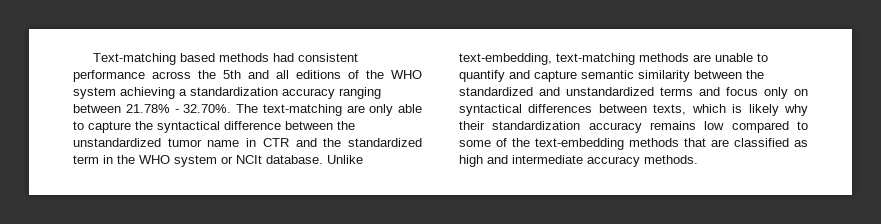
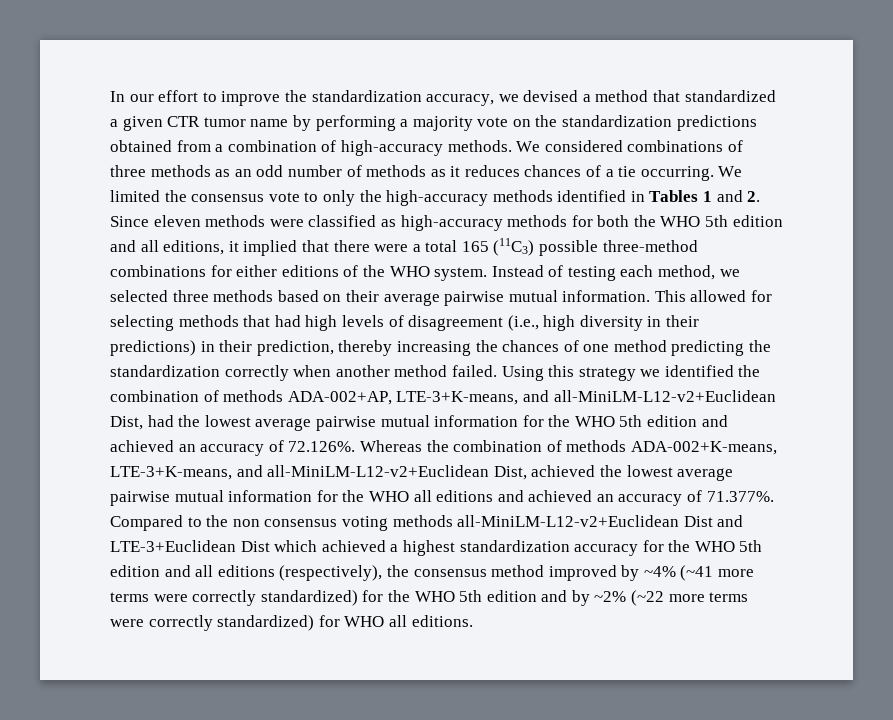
- Text-matching based methods had consistent performance across the 5th and all editions of the WHO system achieving a standardization accuracy ranging between 21.78% - 32.70%. The text-matching are only able to capture the syntactical difference between the unstandardized tumor name in CTR and the standardized term in the WHO system or NCIt database. Unlike text-embedding, text-matching methods are unable to quantify and capture semantic similarity between the standardized and unstandardized terms and focus only on syntactical differences between texts, which is likely why their standardization accuracy remains low compared to some of the text-embedding methods that are classified as high and intermediate accuracy methods.
+ In our effort to improve the standardization accuracy, we devised a method that standardized a given CTR tumor name by performing a majority vote on the standardization predictions obtained from a combination of high-accuracy methods. We considered combinations of three methods as an odd number of methods as it reduces chances of a tie occurring. We limited the consensus vote to only the high-accuracy methods identified in Tables 1 and 2. Since eleven methods were classified as high-accuracy methods for both the WHO 5th edition and all editions, it implied that there were a total 165 (11C3) possible three-method combinations for either editions of the WHO system. Instead of testing each method, we selected three methods based on their average pairwise mutual information. This allowed for selecting methods that had high levels of disagreement (i.e., high diversity in their predictions) in their prediction, thereby increasing the chances of one method predicting the standardization correctly when another method failed. Using this strategy we identified the combination of methods ADA-002+AP, LTE-3+K-means, and all-MiniLM-L12-v2+Euclidean Dist, had the lowest average pairwise mutual information for the WHO 5th edition and achieved an accuracy of 72.126%. Whereas the combination of methods ADA-002+K-means, LTE-3+K-means, and all-MiniLM-L12-v2+Euclidean Dist, achieved the lowest average pairwise mutual information for the WHO all editions and achieved an accuracy of 71.377%. Compared to the non consensus voting methods all-MiniLM-L12-v2+Euclidean Dist and LTE-3+Euclidean Dist which achieved a highest standardization accuracy for the WHO 5th edition and all editions (respectively), the consensus method improved by ~4% (~41 more terms were correctly standardized) for the WHO 5th edition and by ~2% (~22 more terms were correctly standardized) for WHO all editions.

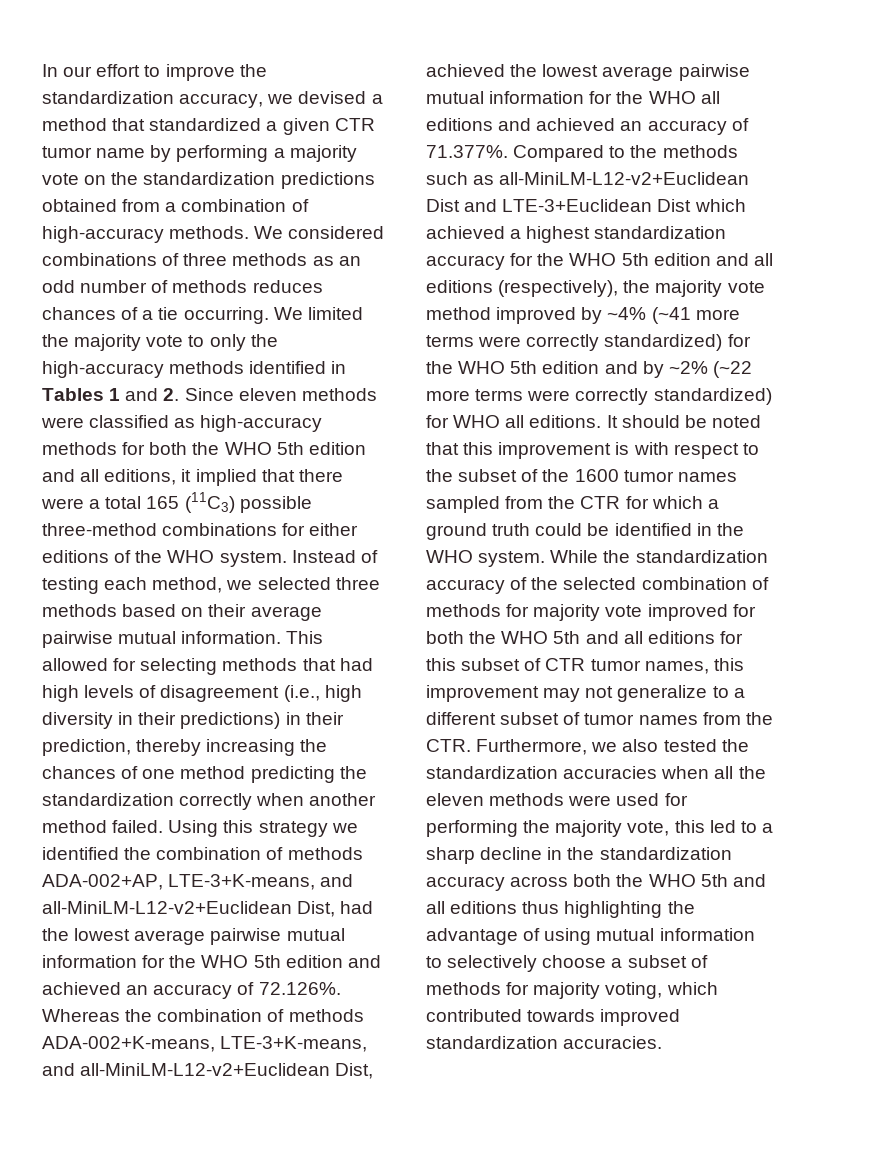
- We considered combinations of three methods as an odd number of methods as it reduces chances of a tie occurring.
+ We considered combinations of three methods as an odd number of methods reduces chances of a tie occurring.
- We limited the consensus vote to only the high-accuracy methods identified in Tables 1 and 2. Since eleven methods were classified as high-accuracy methods for both the WHO 5th edition and all editions, it implied that there were a total 165 (11C3) possible three-method combinations for either editions of the WHO system.
+ We limited the majority vote to only the high-accuracy methods identified in Tables 1 and 2. Since eleven methods were classified as high-accuracy methods for both the WHO 5th edition and all editions, it implied that there were a total 165 (11C3) possible three-method combinations for either editions of the WHO system.
- Using this strategy we identified the combination of methods ADA-002+AP, LTE-3+K-means, and all-MiniLM-L12-v2+Euclidean Dist, had the lowest average pairwise mutual information for the WHO 5th edition and achieved an accuracy of 72.126%. Whereas the combination of methods ADA-002+K-means, LTE-3+K-means, and all-MiniLM-L12-v2+Euclidean Dist, achieved the lowest average pairwise mutual information for the WHO all editions and achieved an accuracy of 71.377%. Compared to the non consensus voting methods all-MiniLM-L12-v2+Euclidean Dist and LTE-3+Euclidean Dist which achieved a highest standardization accuracy for the WHO 5th edition and all editions (respectively), the consensus method improved by ~4% (~41 more terms were correctly standardized) for the WHO 5th edition and by ~2% (~22 more terms were correctly standardized) for WHO all editions.
+ Using this strategy we identified the combination of methods ADA-002+AP, LTE-3+K-means, and all-MiniLM-L12-v2+Euclidean Dist, had the lowest average pairwise mutual information for the WHO 5th edition and achieved an accuracy of 72.126%. Whereas the combination of methods ADA-002+K-means, LTE-3+K-means, and all-MiniLM-L12-v2+Euclidean Dist, achieved the lowest average pairwise mutual information for the WHO all editions and achieved an accuracy of 71.377%. Compared to the methods such as all-MiniLM-L12-v2+Euclidean Dist and LTE-3+Euclidean Dist which achieved a highest standardization accuracy for the WHO 5th edition and all editions (respectively), the majority vote method improved by ~4% (~41 more terms were correctly standardized) for the WHO 5th edition and by ~2% (~22 more terms were correctly standardized) for WHO all editions.
+ It should be noted that this improvement is with respect to the subset of the 1600 tumor names sampled from the CTR for which a ground truth could be identified in the WHO system. While the standardization accuracy of the selected combination of methods for majority vote improved for both the WHO 5th and all editions for this subset of CTR tumor names, this improvement may not generalize to a different subset of tumor names from the CTR. Furthermore, we also tested the standardization accuracies when all the eleven methods were used for performing the majority vote, this led to a sharp decline in the standardization accuracy across both the WHO 5th and all editions thus highlighting the advantage of using mutual information to selectively choose a subset of methods for majority voting, which contributed towards improved standardization accuracies.

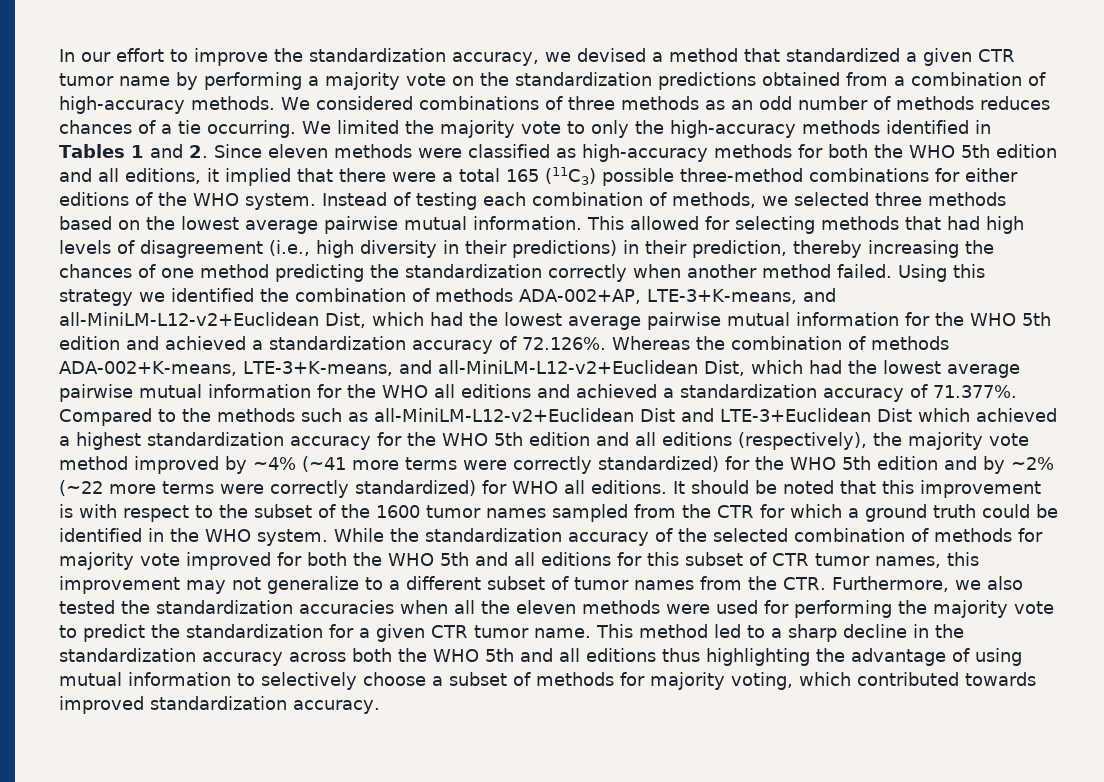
- Instead of testing each method, we selected three methods based on their average pairwise mutual information.
+ Instead of testing each combination of methods, we selected three methods based on the lowest average pairwise mutual information.
- Using this strategy we identified the combination of methods ADA-002+AP, LTE-3+K-means, and all-MiniLM-L12-v2+Euclidean Dist, had the lowest average pairwise mutual information for the WHO 5th edition and achieved an accuracy of 72.126%. Whereas the combination of methods ADA-002+K-means, LTE-3+K-means, and all-MiniLM-L12-v2+Euclidean Dist, achieved the lowest average pairwise mutual information for the WHO all editions and achieved an accuracy of 71.377%. Compared to the methods such as all-MiniLM-L12-v2+Euclidean Dist and LTE-3+Euclidean Dist which achieved a highest standardization accuracy for the WHO 5th edition and all editions (respectively), the majority vote method improved by ~4% (~41 more terms were correctly standardized) for the WHO 5th edition and by ~2% (~22 more terms were correctly standardized) for WHO all editions.
+ Using this strategy we identified the combination of methods ADA-002+AP, LTE-3+K-means, and all-MiniLM-L12-v2+Euclidean Dist, which had the lowest average pairwise mutual information for the WHO 5th edition and achieved a standardization accuracy of 72.126%. Whereas the combination of methods ADA-002+K-means, LTE-3+K-means, and all-MiniLM-L12-v2+Euclidean Dist, which had the lowest average pairwise mutual information for the WHO all editions and achieved a standardization accuracy of 71.377%. Compared to the methods such as all-MiniLM-L12-v2+Euclidean Dist and LTE-3+Euclidean Dist which achieved a highest standardization accuracy for the WHO 5th edition and all editions (respectively), the majority vote method improved by ~4% (~41 more terms were correctly standardized) for the WHO 5th edition and by ~2% (~22 more terms were correctly standardized) for WHO all editions.
- While the standardization accuracy of the selected combination of methods for majority vote improved for both the WHO 5th and all editions for this subset of CTR tumor names, this improvement may not generalize to a different subset of tumor names from the CTR. Furthermore, we also tested the standardization accuracies when all the eleven methods were used for performing the majority vote, this led to a sharp decline in the standardization accuracy across both the WHO 5th and all editions thus highlighting the advantage of using mutual information to selectively choose a subset of methods for majority voting, which contributed towards improved standardization accuracies.
+ While the standardization accuracy of the selected combination of methods for majority vote improved for both the WHO 5th and all editions for this subset of CTR tumor names, this improvement may not generalize to a different subset of tumor names from the CTR. Furthermore, we also tested the standardization accuracies when all the eleven methods were used for performing the majority vote to predict the standardization for a given CTR tumor name. This method led to a sharp decline in the standardization accuracy across both the WHO 5th and all editions thus highlighting the advantage of using mutual information to selectively choose a subset of methods for majority voting, which contributed towards improved standardization accuracy.

